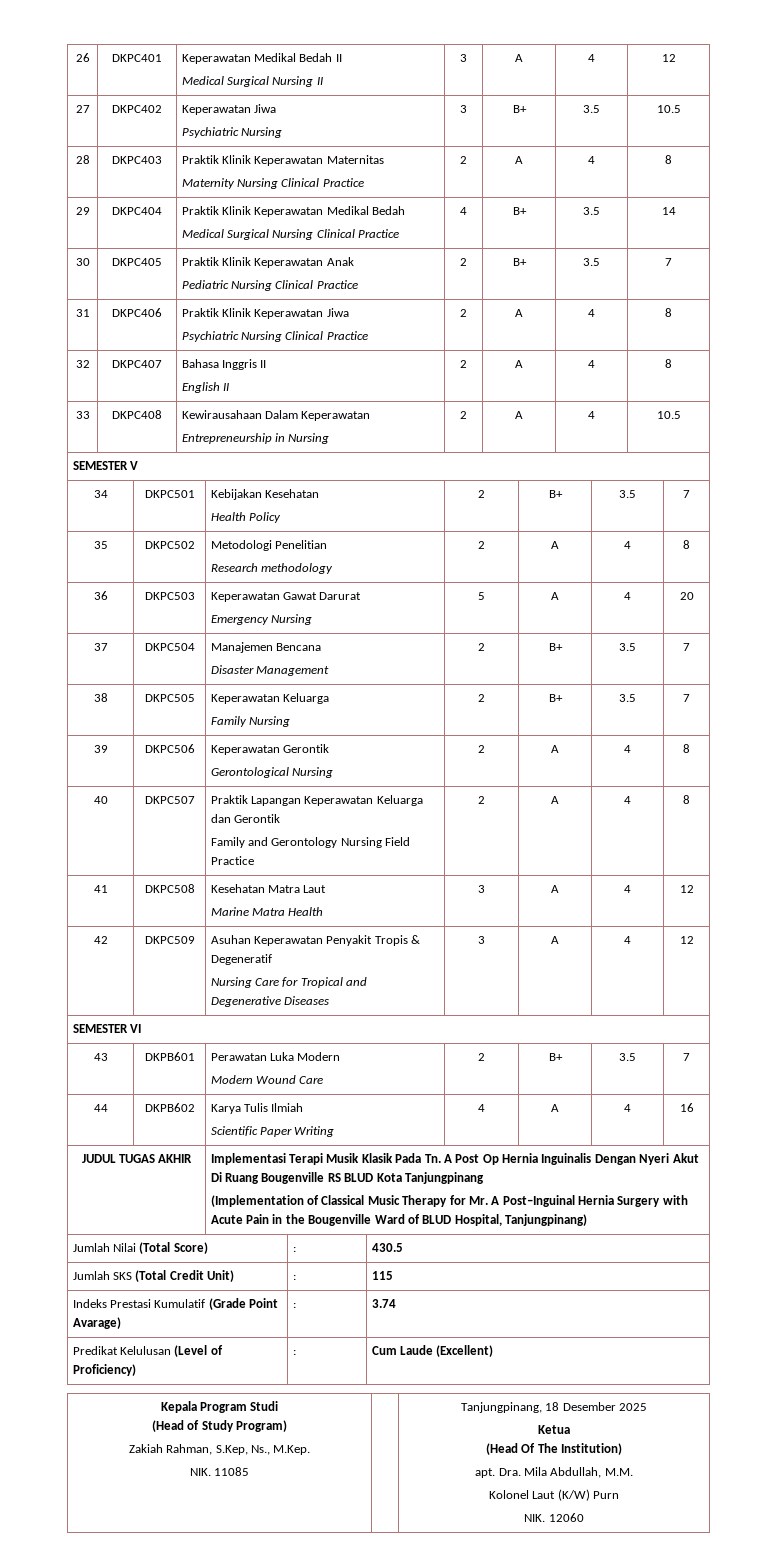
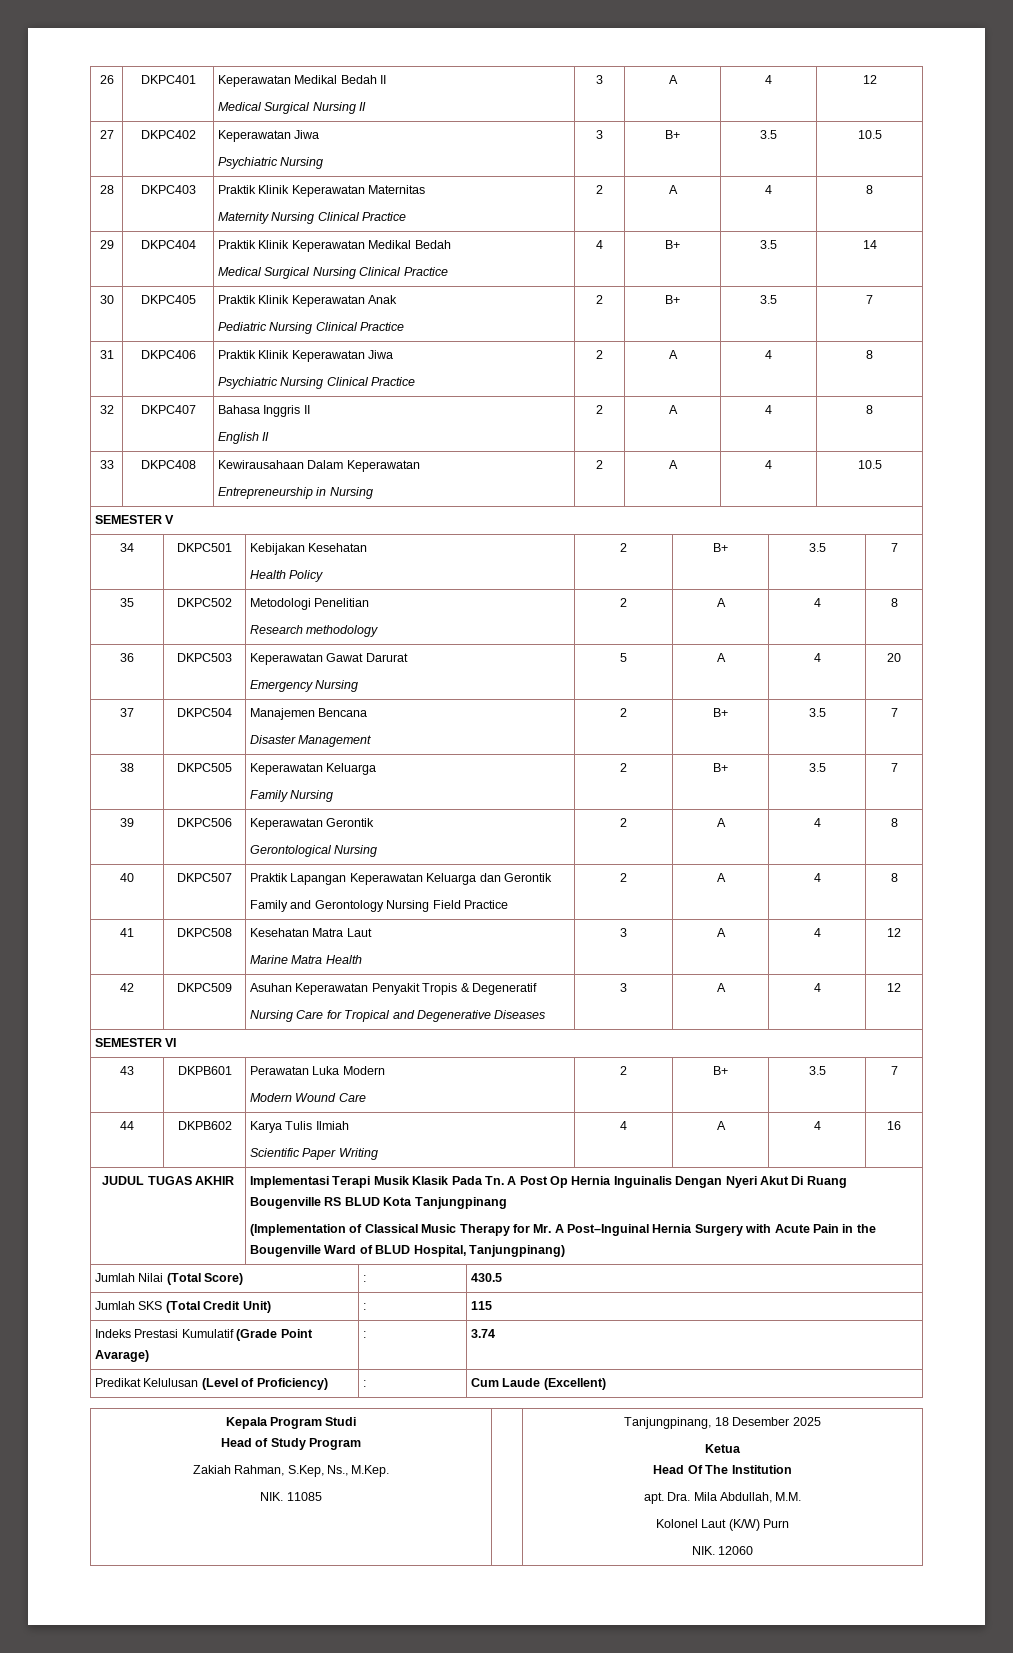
  Kepala Program Studi
- (Head of Study Program)
+ Head of Study Program
  Zakiah Rahman, S.Kep, Ns., M.Kep.
  NIK. 11085 | | Tanjungpinang, 18 Desember 2025
  Ketua
- (Head Of The Institution)
+ Head Of The Institution

